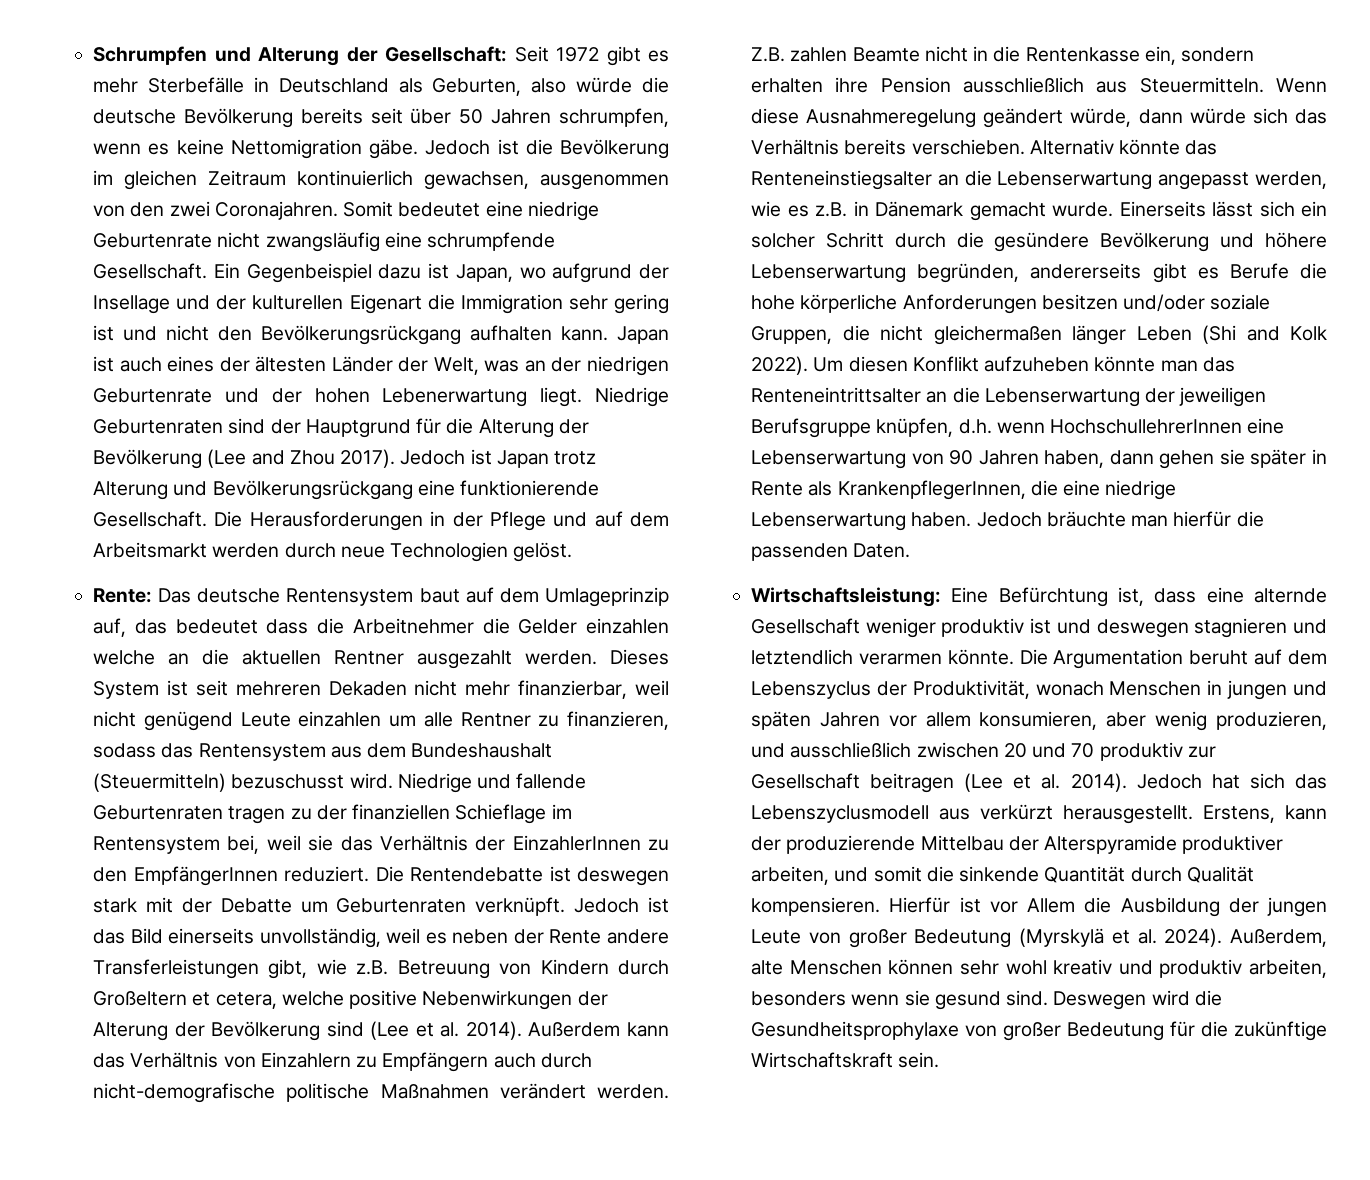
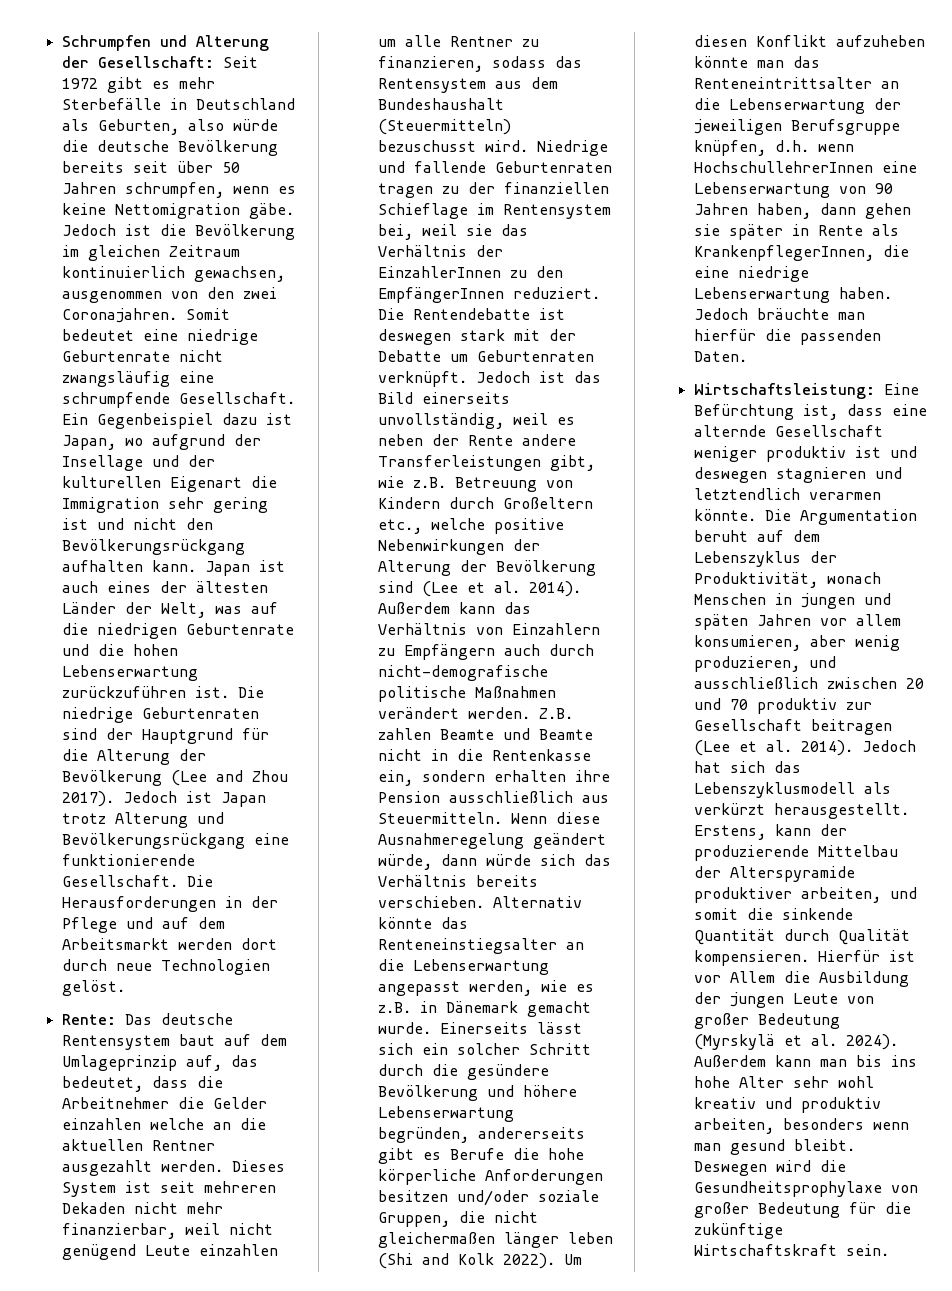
- Japan ist auch eines der ältesten Länder der Welt, was an der niedrigen Geburtenrate und der hohen Lebenerwartung liegt. Niedrige Geburtenraten sind der Hauptgrund für die Alterung der Bevölkerung (Lee and Zhou 2017).
+ Japan ist auch eines der ältesten Länder der Welt, was auf die niedrigen Geburtenrate und die hohen Lebenserwartung zurückzuführen ist. Die niedrige Geburtenraten sind der Hauptgrund für die Alterung der Bevölkerung (Lee and Zhou 2017).
- Die Herausforderungen in der Pflege und auf dem Arbeitsmarkt werden durch neue Technologien gelöst.
+ Die Herausforderungen in der Pflege und auf dem Arbeitsmarkt werden dort durch neue Technologien gelöst.
- Rente: Das deutsche Rentensystem baut auf dem Umlageprinzip auf, das bedeutet dass die Arbeitnehmer die Gelder einzahlen welche an die aktuellen Rentner ausgezahlt werden.
+ Rente: Das deutsche Rentensystem baut auf dem Umlageprinzip auf, das bedeutet, dass die Arbeitnehmer die Gelder einzahlen welche an die aktuellen Rentner ausgezahlt werden.
- Jedoch ist das Bild einerseits unvollständig, weil es neben der Rente andere Transferleistungen gibt, wie z.B. Betreuung von Kindern durch Großeltern et cetera, welche positive Nebenwirkungen der Alterung der Bevölkerung sind (Lee et al. 2014).
+ Jedoch ist das Bild einerseits unvollständig, weil es neben der Rente andere Transferleistungen gibt, wie z.B. Betreuung von Kindern durch Großeltern etc., welche positive Nebenwirkungen der Alterung der Bevölkerung sind (Lee et al. 2014).
- Z.B. zahlen Beamte nicht in die Rentenkasse ein, sondern erhalten ihre Pension ausschließlich aus Steuermitteln.
+ Z.B. zahlen Beamte und Beamte nicht in die Rentenkasse ein, sondern erhalten ihre Pension ausschließlich aus Steuermitteln.
- Einerseits lässt sich ein solcher Schritt durch die gesündere Bevölkerung und höhere Lebenserwartung begründen, andererseits gibt es Berufe die hohe körperliche Anforderungen besitzen und/oder soziale Gruppen, die nicht gleichermaßen länger Leben (Shi and Kolk 2022).
+ Einerseits lässt sich ein solcher Schritt durch die gesündere Bevölkerung und höhere Lebenserwartung begründen, andererseits gibt es Berufe die hohe körperliche Anforderungen besitzen und/oder soziale Gruppen, die nicht gleichermaßen länger leben (Shi and Kolk 2022).
- Die Argumentation beruht auf dem Lebenszyclus der Produktivität, wonach Menschen in jungen und späten Jahren vor allem konsumieren, aber wenig produzieren, und ausschließlich zwischen 20 und 70 produktiv zur Gesellschaft beitragen (Lee et al. 2014).
+ Die Argumentation beruht auf dem Lebenszyklus der Produktivität, wonach Menschen in jungen und späten Jahren vor allem konsumieren, aber wenig produzieren, und ausschließlich zwischen 20 und 70 produktiv zur Gesellschaft beitragen (Lee et al. 2014).
- Jedoch hat sich das Lebenszyclusmodell aus verkürzt herausgestellt.
+ Jedoch hat sich das Lebenszyklusmodell als verkürzt herausgestellt.
- Außerdem, alte Menschen können sehr wohl kreativ und produktiv arbeiten, besonders wenn sie gesund sind.
+ Außerdem kann man bis ins hohe Alter sehr wohl kreativ und produktiv arbeiten, besonders wenn man gesund bleibt.

